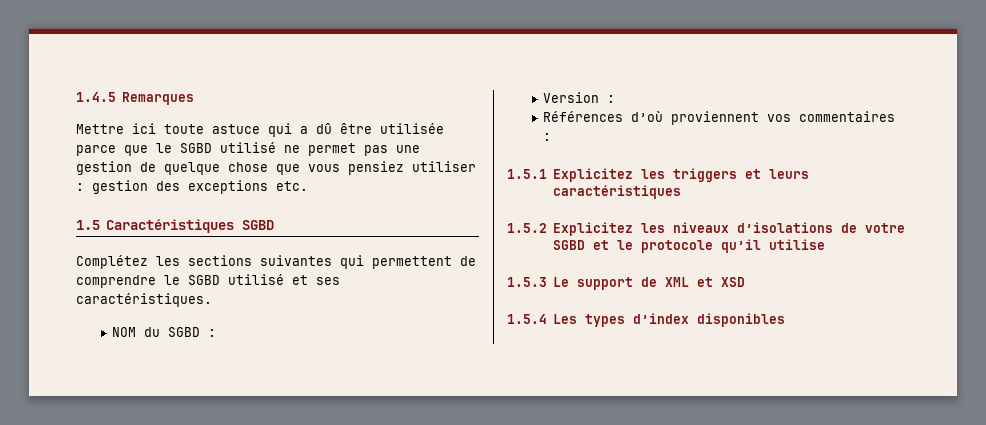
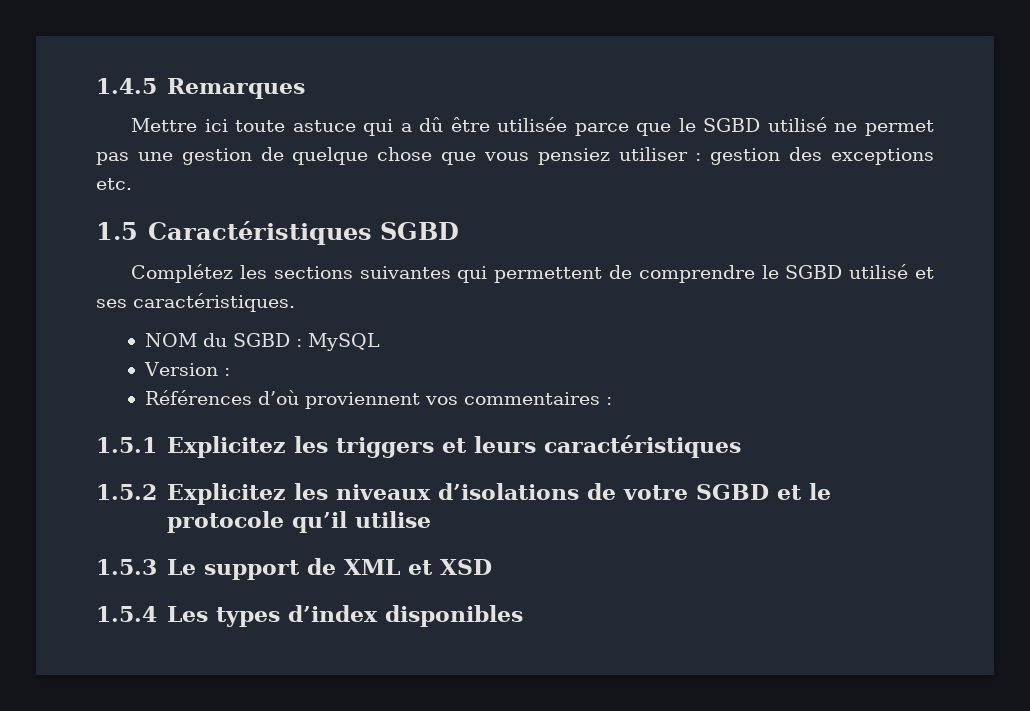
- NOM du SGBD :
+ NOM du SGBD : MySQL

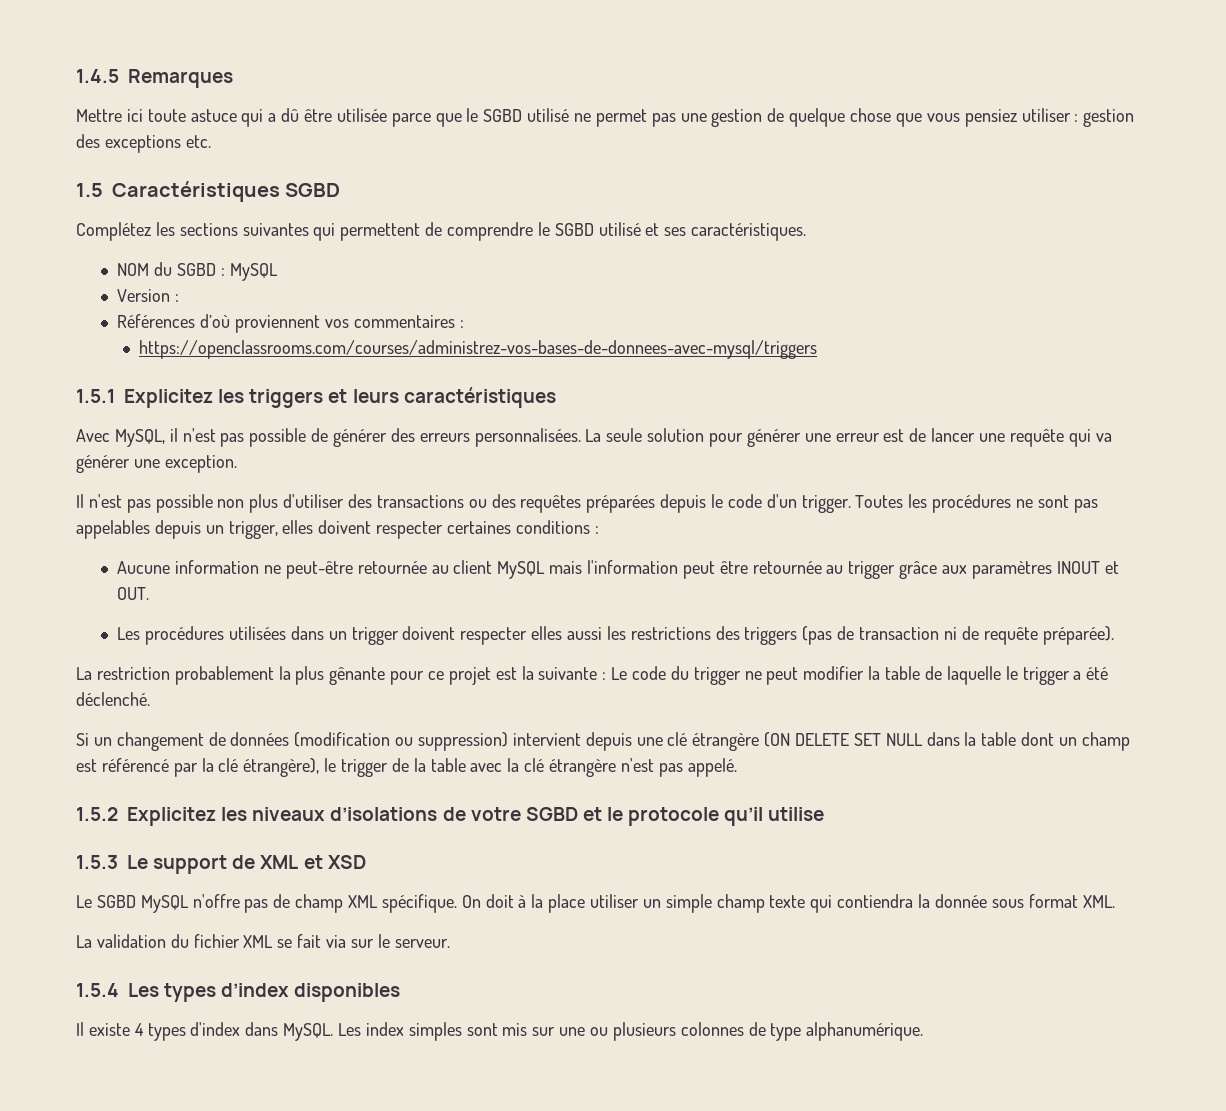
+ https://openclassrooms.com/courses/administrez-vos-bases-de-donnees-avec-mysql/triggers
+ Avec MySQL, il n'est pas possible de générer des erreurs personnalisées. La seule solution pour générer une erreur est de lancer une requête qui va générer une exception.
+ Il n'est pas possible non plus d'utiliser des transactions ou des requêtes préparées depuis le code d'un trigger. Toutes les procédures ne sont pas appelables depuis un trigger, elles doivent respecter certaines conditions :
+ Aucune information ne peut-être retournée au client MySQL mais l'information peut être retournée au trigger grâce aux paramètres INOUT et OUT.
+ Les procédures utilisées dans un trigger doivent respecter elles aussi les restrictions des triggers (pas de transaction ni de requête préparée).
+ La restriction probablement la plus gênante pour ce projet est la suivante : Le code du trigger ne peut modifier la table de laquelle le trigger a été déclenché.
+ Si un changement de données (modification ou suppression) intervient depuis une clé étrangère (ON DELETE SET NULL dans la table dont un champ est référencé par la clé étrangère), le trigger de la table avec la clé étrangère n'est pas appelé.
+ Le SGBD MySQL n'offre pas de champ XML spécifique. On doit à la place utiliser un simple champ texte qui contiendra la donnée sous format XML.
+ La validation du fichier XML se fait via sur le serveur.
+ Il existe 4 types d'index dans MySQL. Les index simples sont mis sur une ou plusieurs colonnes de type alphanumérique.

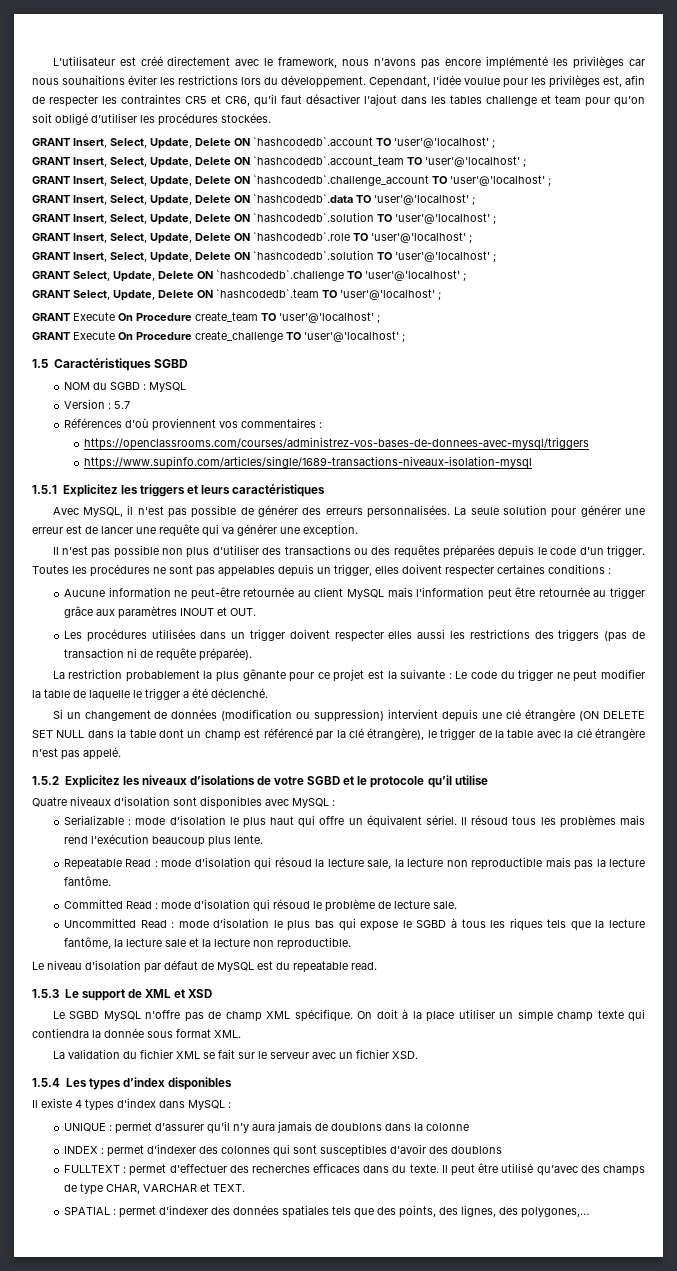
- 1.4.5 Remarques
- Mettre ici toute astuce qui a dû être utilisée parce que le SGBD utilisé ne permet pas une gestion de quelque chose que vous pensiez utiliser : gestion des exceptions etc.
+ L’utilisateur est créé directement avec le framework, nous n’avons pas encore implémenté les privilèges car nous souhaitions éviter les restrictions lors du développement. Cependant, l’idée voulue pour les privilèges est, afin de respecter les contraintes CR5 et CR6, qu’il faut désactiver l’ajout dans les tables challenge et team pour qu’on soit obligé d’utiliser les procédures stockées.
+ GRANT Insert, Select, Update, Delete ON `hashcodedb`.account TO 'user'@'localhost' ;
+ GRANT Insert, Select, Update, Delete ON `hashcodedb`.account_team TO 'user'@'localhost' ;
+ GRANT Insert, Select, Update, Delete ON `hashcodedb`.challenge_account TO 'user'@'localhost' ;
+ GRANT Insert, Select, Update, Delete ON `hashcodedb`.data TO 'user'@'localhost' ;
+ GRANT Insert, Select, Update, Delete ON `hashcodedb`.solution TO 'user'@'localhost' ;
+ GRANT Insert, Select, Update, Delete ON `hashcodedb`.role TO 'user'@'localhost' ;
+ GRANT Insert, Select, Update, Delete ON `hashcodedb`.solution TO 'user'@'localhost' ;
+ GRANT Select, Update, Delete ON `hashcodedb`.challenge TO 'user'@'localhost' ;
+ GRANT Select, Update, Delete ON `hashcodedb`.team TO 'user'@'localhost' ;
+ GRANT Execute On Procedure create_team TO 'user'@'localhost' ;
+ GRANT Execute On Procedure create_challenge TO 'user'@'localhost' ;
  1.5 Caractéristiques SGBD
- Complétez les sections suivantes qui permettent de comprendre le SGBD utilisé et ses caractéristiques.
- Version :
+ Version : 5.7
+ https://www.supinfo.com/articles/single/1689-transactions-niveaux-isolation-mysql
+ Quatre niveaux d'isolation sont disponibles avec MySQL :
+ Serializable : mode d’isolation le plus haut qui offre un équivalent sériel. Il résoud tous les problèmes mais rend l'exécution beaucoup plus lente.
+ Repeatable Read : mode d’isolation qui résoud la lecture sale, la lecture non reproductible mais pas la lecture fantôme.
+ Committed Read : mode d’isolation qui résoud le problème de lecture sale.
+ Uncommitted Read : mode d’isolation le plus bas qui expose le SGBD à tous les riques tels que la lecture fantôme, la lecture sale et la lecture non reproductible.
+ Le niveau d'isolation par défaut de MySQL est du repeatable read.
- La validation du fichier XML se fait via sur le serveur.
+ La validation du fichier XML se fait sur le serveur avec un fichier XSD.
- Il existe 4 types d'index dans MySQL. Les index simples sont mis sur une ou plusieurs colonnes de type alphanumérique.
+ Il existe 4 types d'index dans MySQL :
+ UNIQUE : permet d’assurer qu’il n’y aura jamais de doublons dans la colonne
+ INDEX : permet d’indexer des colonnes qui sont susceptibles d’avoir des doublons
+ FULLTEXT : permet d’effectuer des recherches efficaces dans du texte. Il peut être utilisé qu’avec des champs de type CHAR, VARCHAR et TEXT.
+ SPATIAL : permet d’indexer des données spatiales tels que des points, des lignes, des polygones,…

